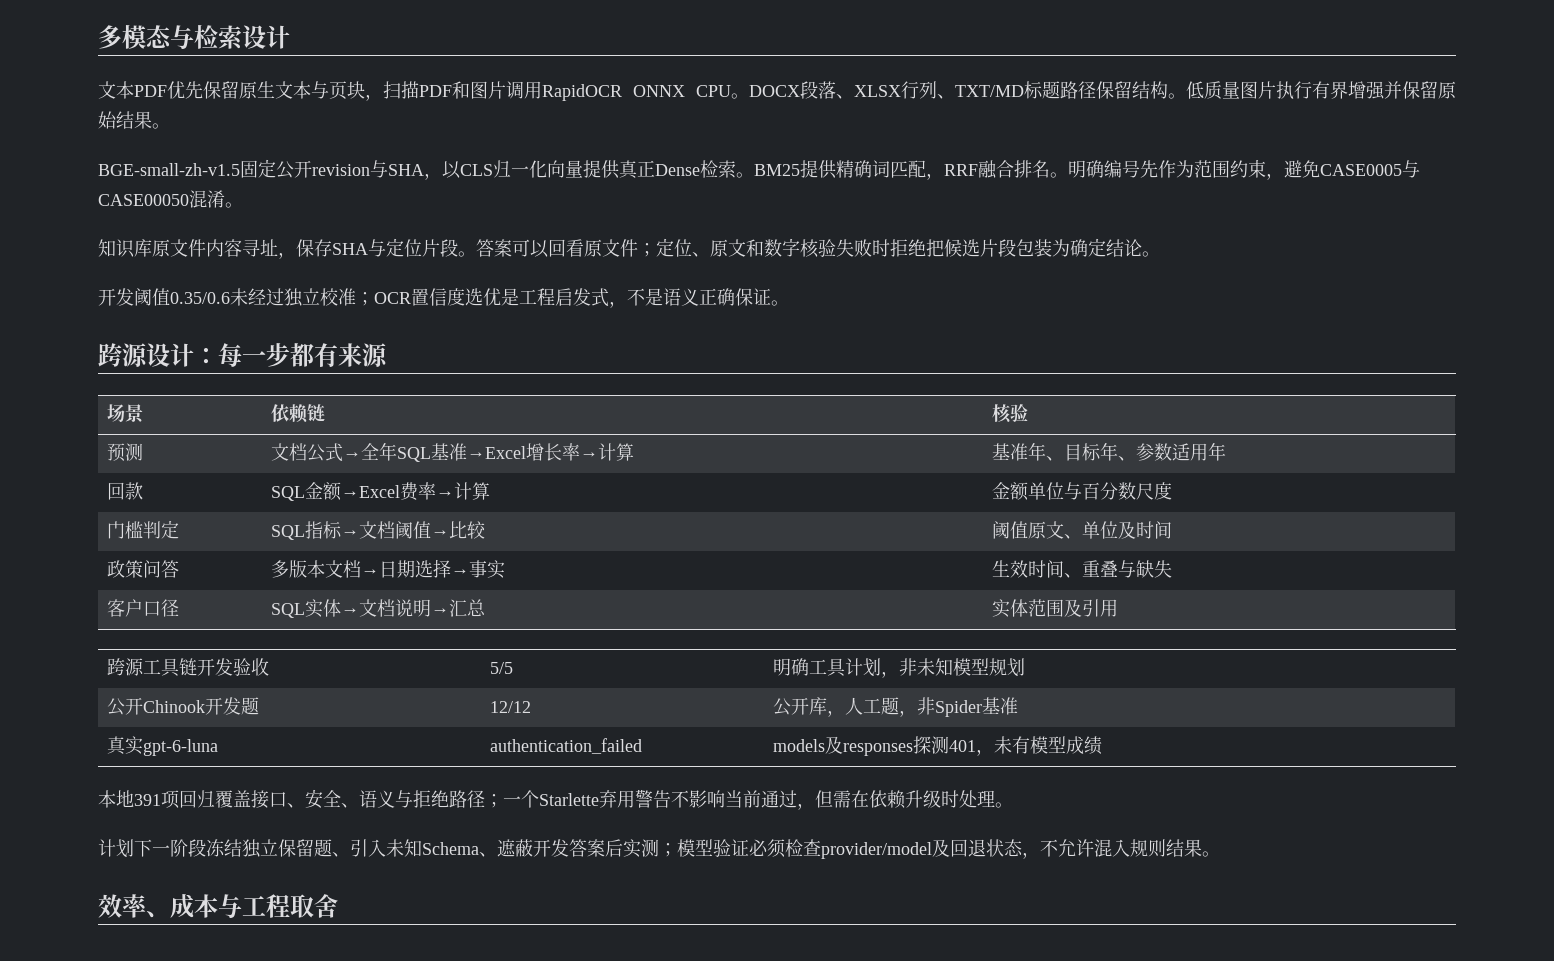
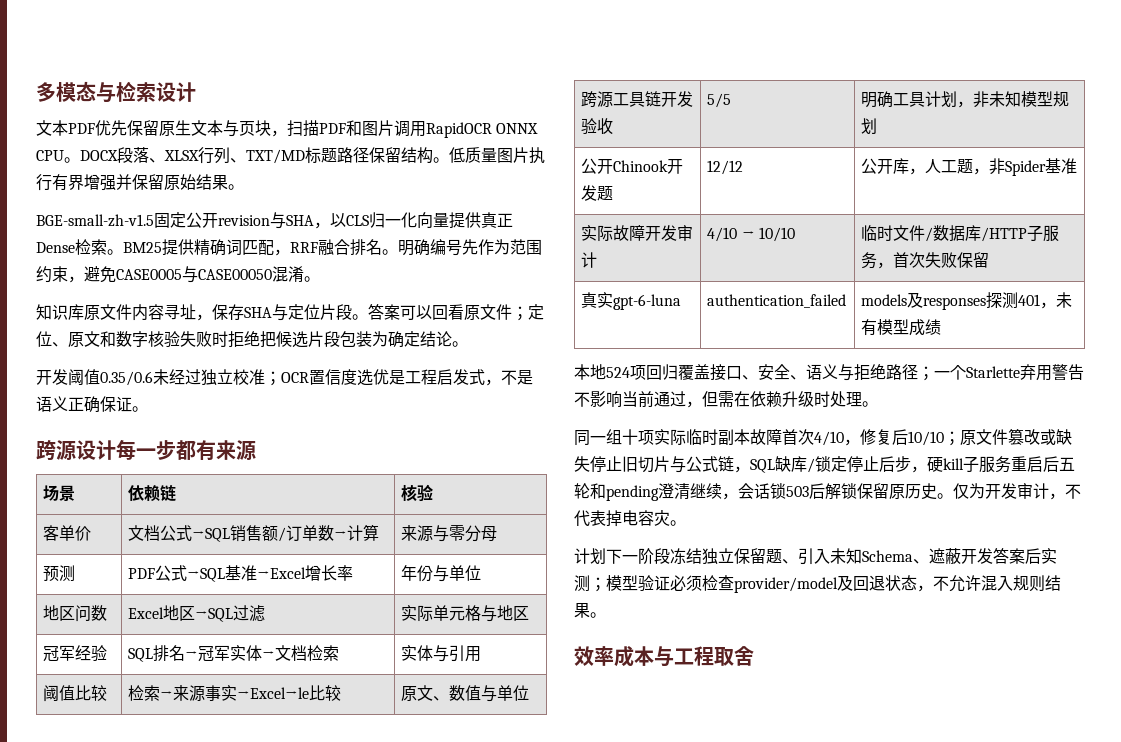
- 跨源设计：每一步都有来源
+ 跨源设计每一步都有来源
- 预测 | 文档公式→全年SQL基准→Excel增长率→计算 | 基准年、目标年、参数适用年
- 回款 | SQL金额→Excel费率→计算 | 金额单位与百分数尺度
- 门槛判定 | SQL指标→文档阈值→比较 | 阈值原文、单位及时间
- 政策问答 | 多版本文档→日期选择→事实 | 生效时间、重叠与缺失
- 客户口径 | SQL实体→文档说明→汇总 | 实体范围及引用
+ 客单价 | 文档公式→SQL销售额/订单数→计算 | 来源与零分母
+ 预测 | PDF公式→SQL基准→Excel增长率 | 年份与单位
+ 地区问数 | Excel地区→SQL过滤 | 实际单元格与地区
+ 冠军经验 | SQL排名→冠军实体→文档检索 | 实体与引用
+ 阈值比较 | 检索→来源事实→Excel→le比较 | 原文、数值与单位
+ 实际故障开发审计 | 4/10 → 10/10 | 临时文件/数据库/HTTP子服务，首次失败保留
- 本地391项回归覆盖接口、安全、语义与拒绝路径；一个Starlette弃用警告不影响当前通过，但需在依赖升级时处理。
+ 本地524项回归覆盖接口、安全、语义与拒绝路径；一个Starlette弃用警告不影响当前通过，但需在依赖升级时处理。
+ 同一组十项实际临时副本故障首次4/10，修复后10/10；原文件篡改或缺失停止旧切片与公式链，SQL缺库/锁定停止后步，硬kill子服务重启后五轮和pending澄清继续，会话锁503后解锁保留原历史。仅为开发审计，不代表掉电容灾。
- 效率、成本与工程取舍
+ 效率成本与工程取舍

